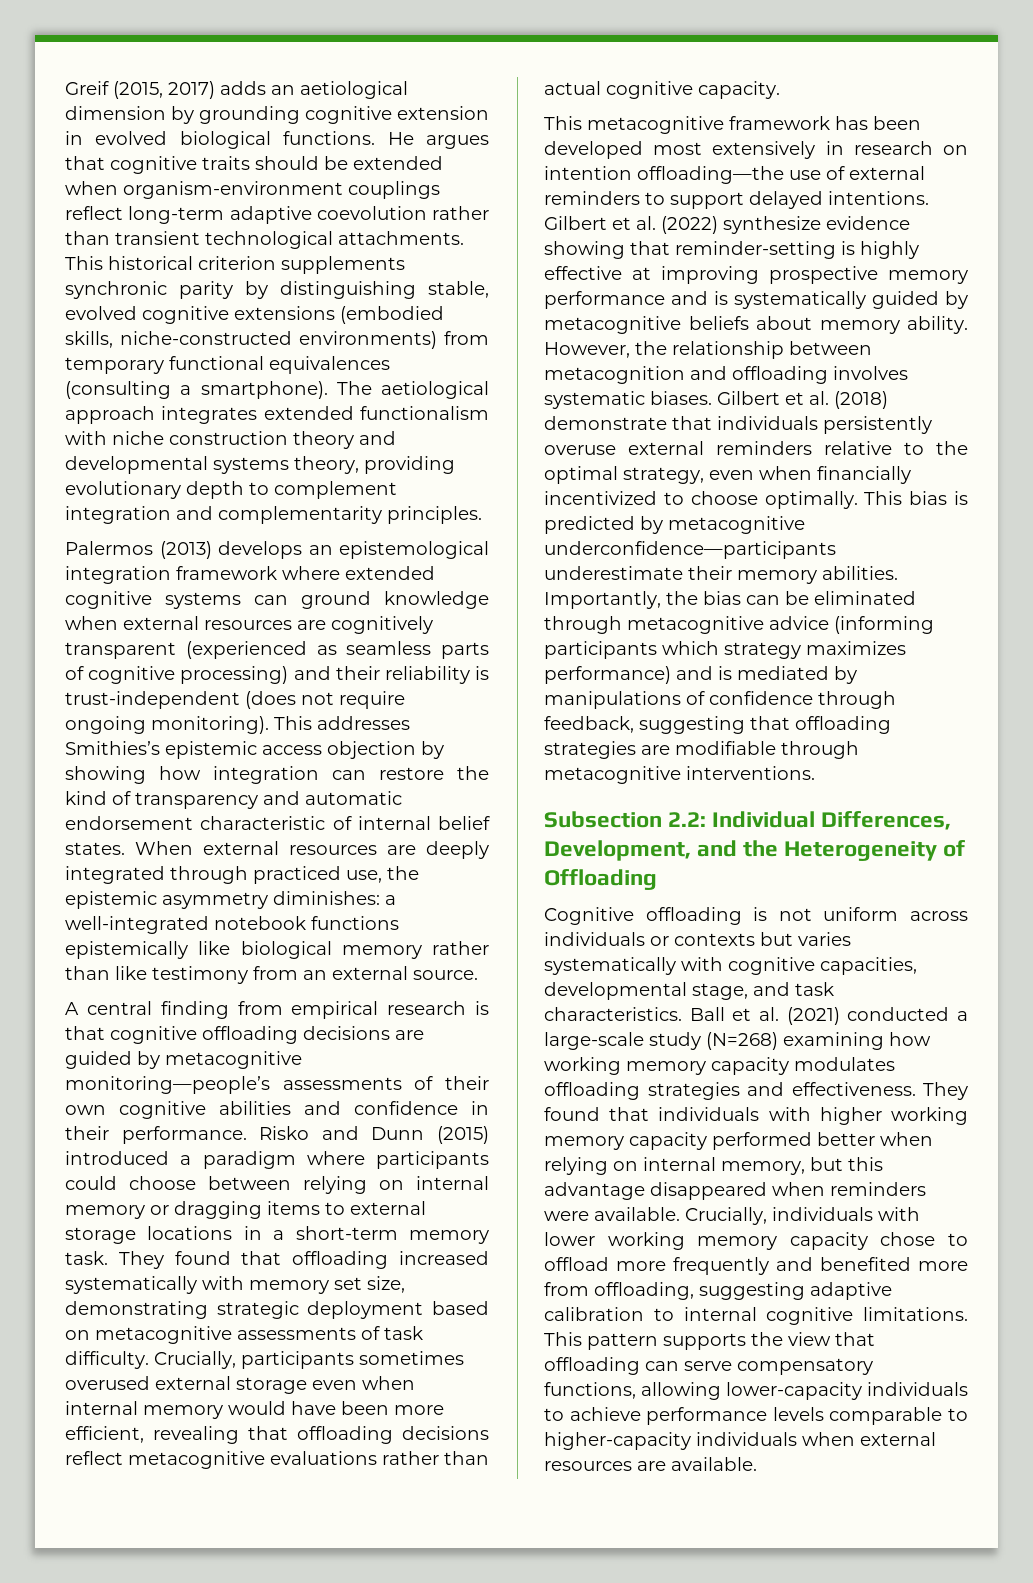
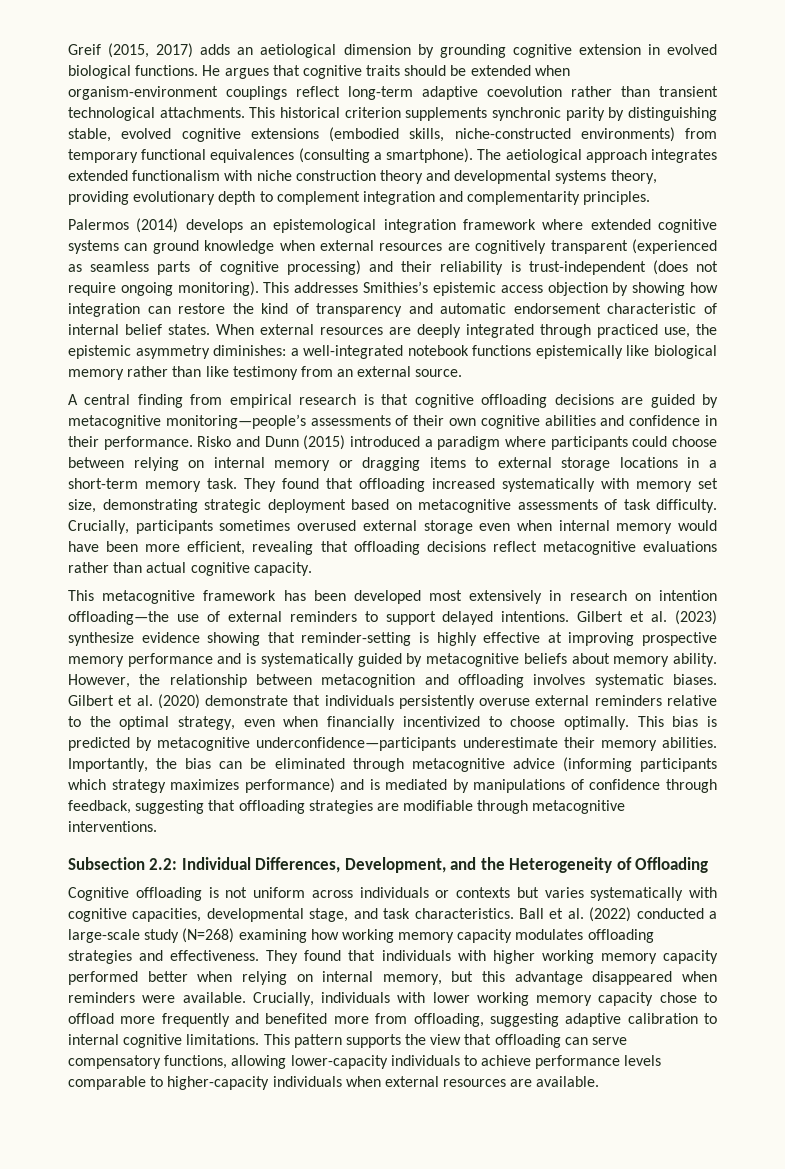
- Palermos (2013) develops an epistemological integration framework where extended cognitive systems can ground knowledge when external resources are cognitively transparent (experienced as seamless parts of cognitive processing) and their reliability is trust-independent (does not require ongoing monitoring).
+ Palermos (2014) develops an epistemological integration framework where extended cognitive systems can ground knowledge when external resources are cognitively transparent (experienced as seamless parts of cognitive processing) and their reliability is trust-independent (does not require ongoing monitoring).
- Gilbert et al. (2022) synthesize evidence showing that reminder-setting is highly effective at improving prospective memory performance and is systematically guided by metacognitive beliefs about memory ability.
+ Gilbert et al. (2023) synthesize evidence showing that reminder-setting is highly effective at improving prospective memory performance and is systematically guided by metacognitive beliefs about memory ability.
- Gilbert et al. (2018) demonstrate that individuals persistently overuse external reminders relative to the optimal strategy, even when financially incentivized to choose optimally.
+ Gilbert et al. (2020) demonstrate that individuals persistently overuse external reminders relative to the optimal strategy, even when financially incentivized to choose optimally.
- Ball et al. (2021) conducted a large-scale study (N=268) examining how working memory capacity modulates offloading strategies and effectiveness.
+ Ball et al. (2022) conducted a large-scale study (N=268) examining how working memory capacity modulates offloading strategies and effectiveness.

